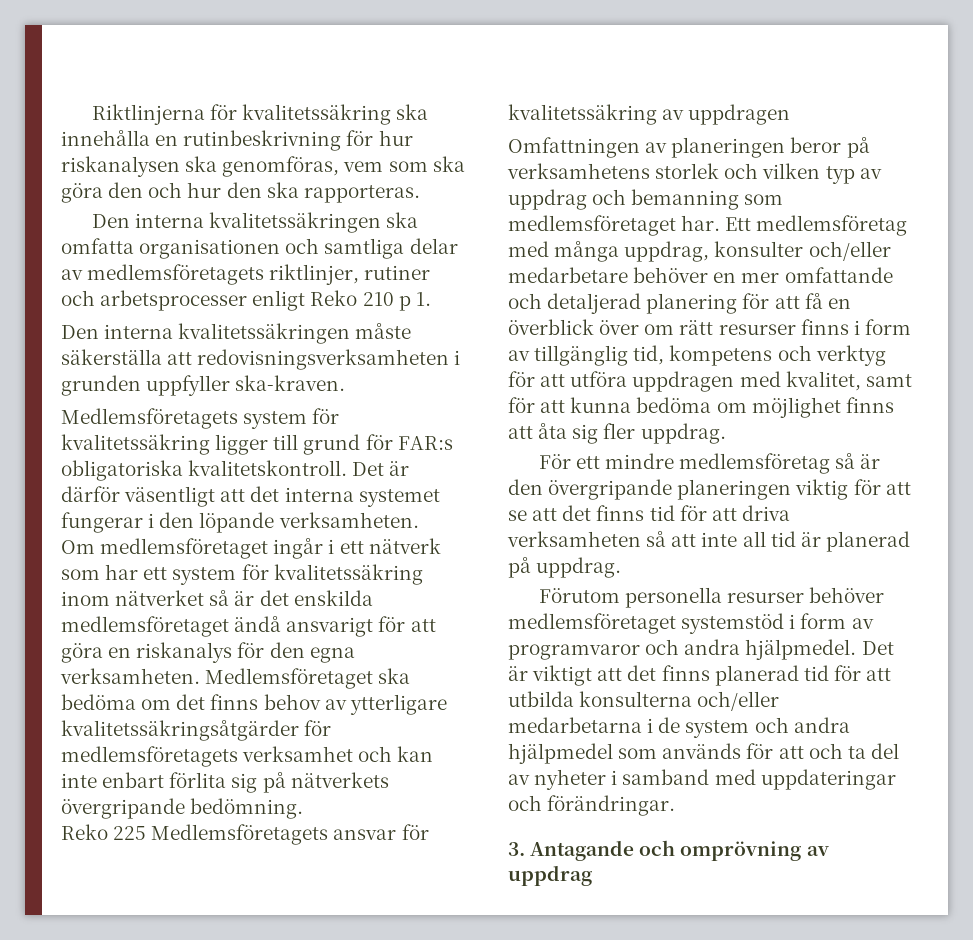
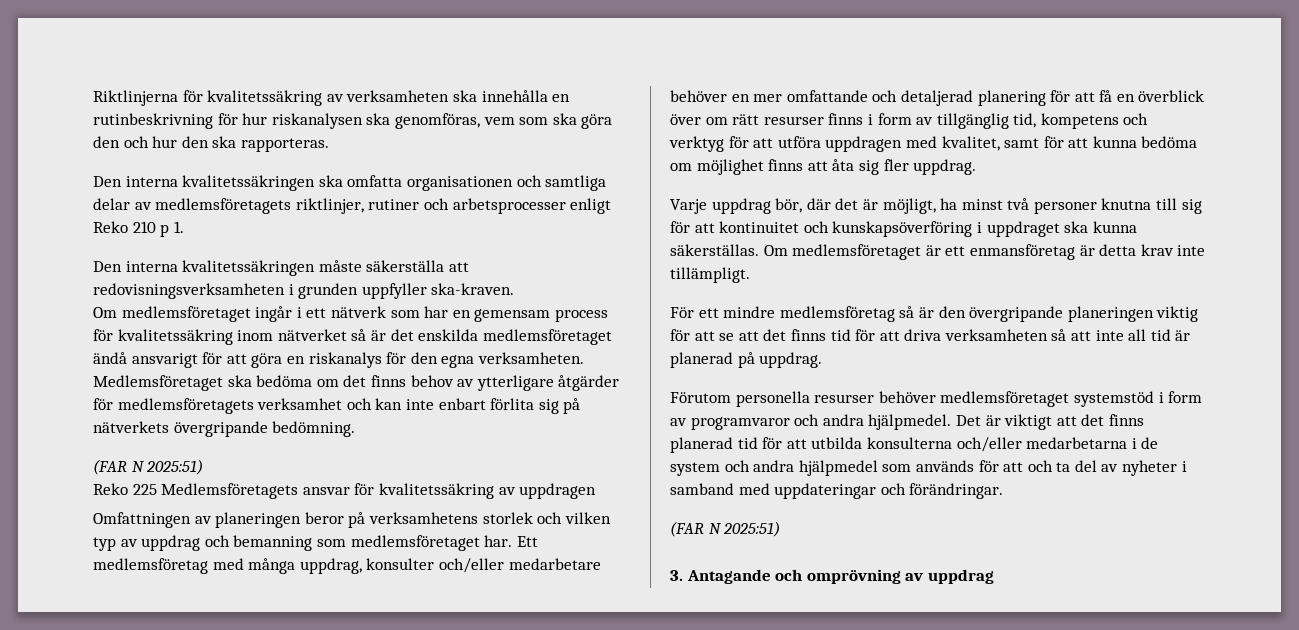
- Riktlinjerna för kvalitetssäkring ska innehålla en rutinbeskrivning för hur riskanalysen ska genomföras, vem som ska göra den och hur den ska rapporteras.
+ Riktlinjerna för kvalitetssäkring av verksamheten ska innehålla en rutinbeskrivning för hur riskanalysen ska genomföras, vem som ska göra den och hur den ska rapporteras.
- Medlemsföretagets system för kvalitetssäkring ligger till grund för FAR:s obligatoriska kvalitetskontroll. Det är därför väsentligt att det interna systemet fungerar i den löpande verksamheten.
- Om medlemsföretaget ingår i ett nätverk som har ett system för kvalitetssäkring inom nätverket så är det enskilda medlemsföretaget ändå ansvarigt för att göra en riskanalys för den egna verksamheten.
+ Om medlemsföretaget ingår i ett nätverk som har en gemensam process för kvalitetssäkring inom nätverket så är det enskilda medlemsföretaget ändå ansvarigt för att göra en riskanalys för den egna verksamheten.
- Medlemsföretaget ska bedöma om det finns behov av ytterligare kvalitetssäkringsåtgärder för medlemsföretagets verksamhet och kan inte enbart förlita sig på nätverkets övergripande bedömning.
+ Medlemsföretaget ska bedöma om det finns behov av ytterligare åtgärder för medlemsföretagets verksamhet och kan inte enbart förlita sig på nätverkets övergripande bedömning.
+ (FAR N 2025:51)
+ Varje uppdrag bör, där det är möjligt, ha minst två personer knutna till sig för att kontinuitet och kunskapsöverföring i uppdraget ska kunna säkerställas. Om medlemsföretaget är ett enmansföretag är detta krav inte tillämpligt.
  Det är viktigt att det finns planerad tid för att utbilda konsulterna och/eller medarbetarna i de system och andra hjälpmedel som används för att och ta del av nyheter i samband med uppdateringar och förändringar.
+ (FAR N 2025:51)

